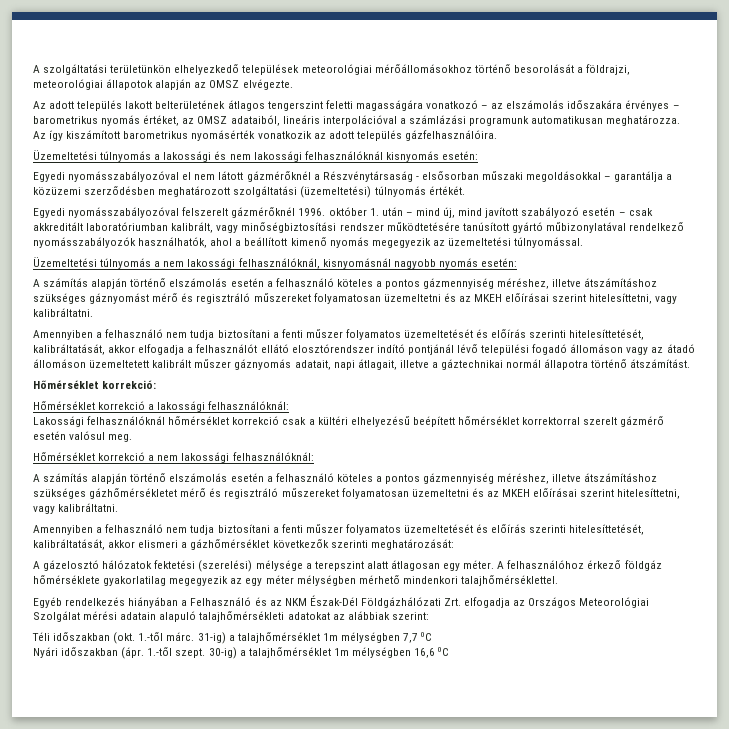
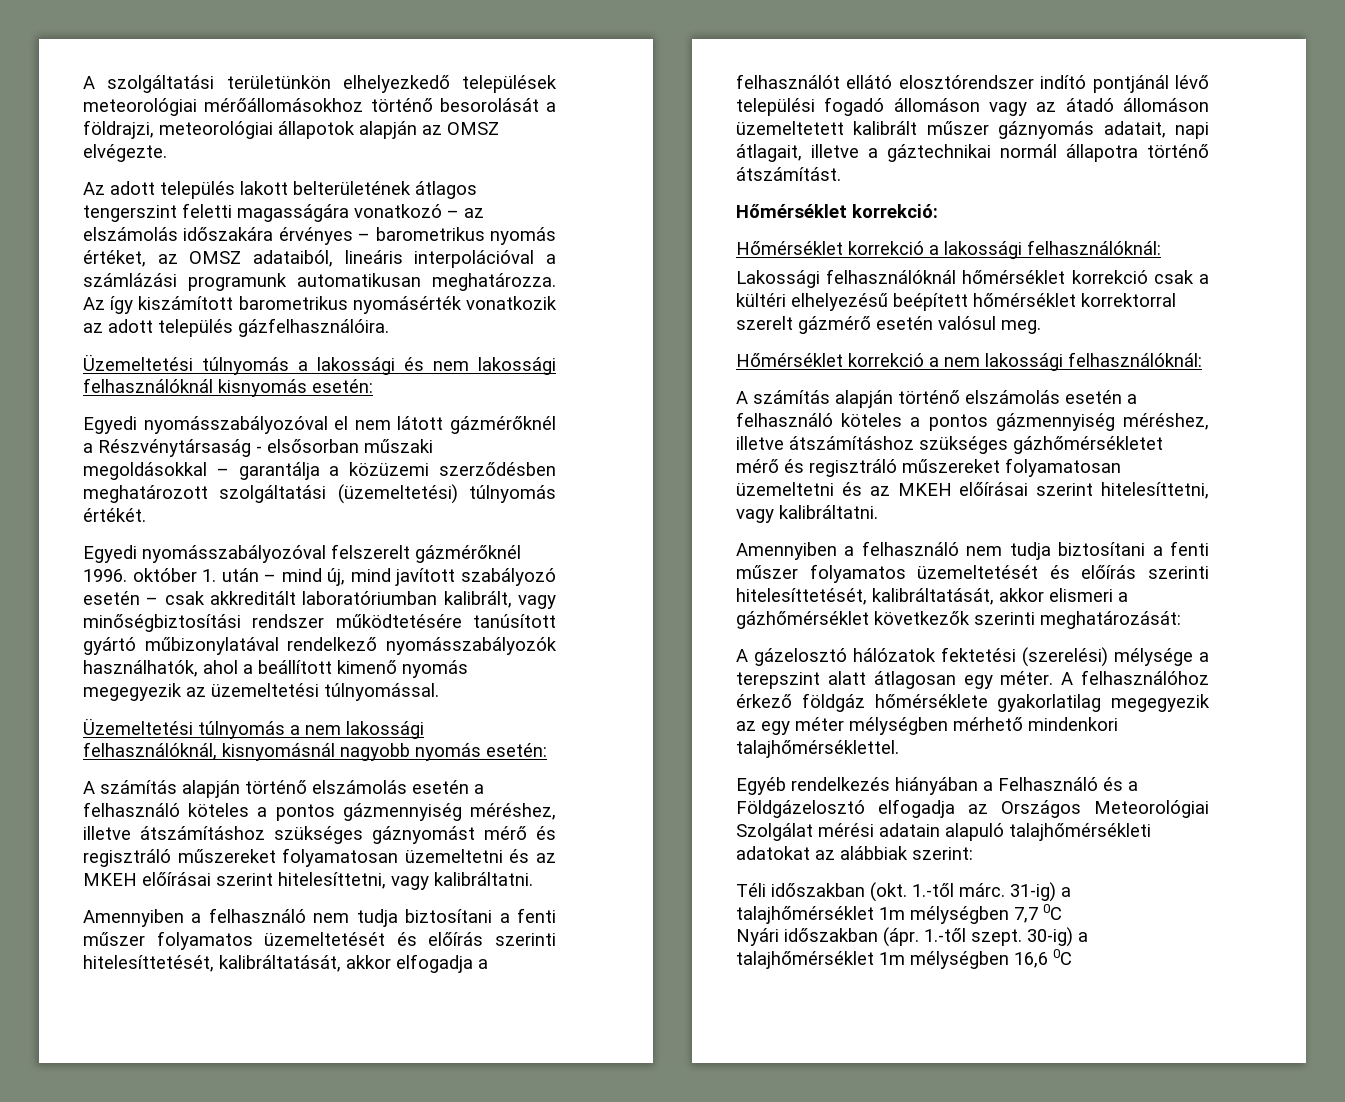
- Egyéb rendelkezés hiányában a Felhasználó és az NKM Észak-Dél Földgázhálózati Zrt. elfogadja az Országos Meteorológiai Szolgálat mérési adatain alapuló talajhőmérsékleti adatokat az alábbiak szerint:
+ Egyéb rendelkezés hiányában a Felhasználó és a Földgázelosztó elfogadja az Országos Meteorológiai Szolgálat mérési adatain alapuló talajhőmérsékleti adatokat az alábbiak szerint:

